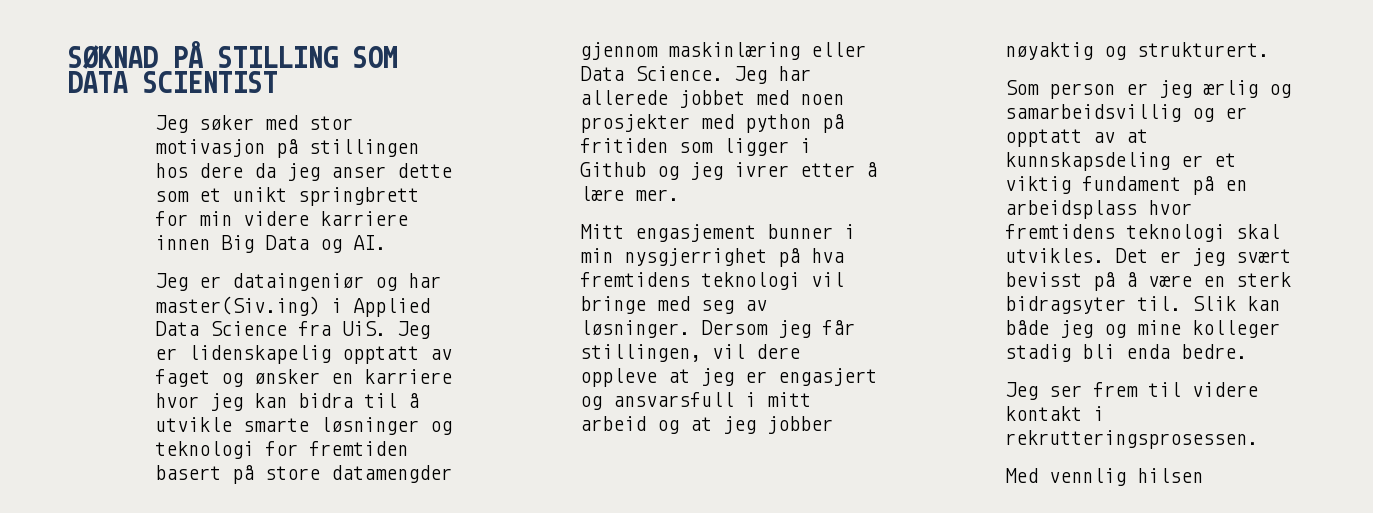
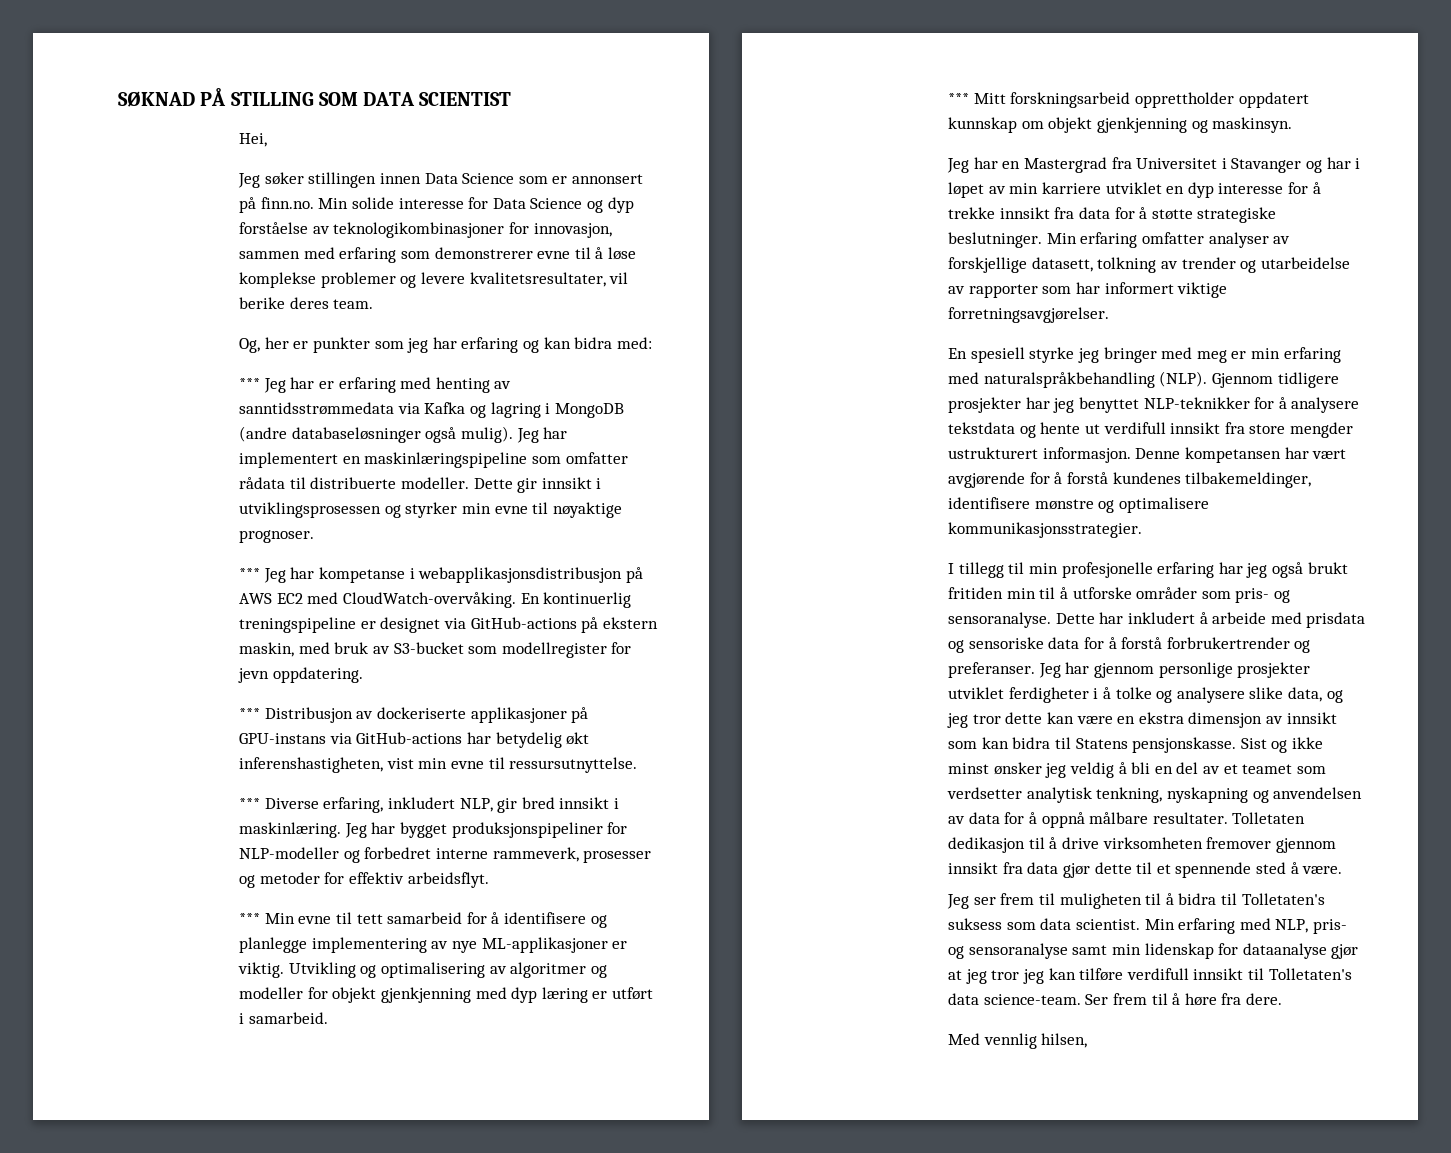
+ Hei,
- Jeg søker med stor motivasjon på stillingen hos dere da jeg anser dette som et unikt springbrett for min videre karriere innen Big Data og AI.
- Jeg er dataingeniør og har master(Siv.ing) i Applied Data Science fra UiS. Jeg er lidenskapelig opptatt av faget og ønsker en karriere hvor jeg kan bidra til å utvikle smarte løsninger og teknologi for fremtiden basert på store datamengder gjennom maskinlæring eller Data Science. Jeg har allerede jobbet med noen prosjekter med python på fritiden som ligger i Github og jeg ivrer etter å lære mer.
- Mitt engasjement bunner i min nysgjerrighet på hva fremtidens teknologi vil bringe med seg av løsninger. Dersom jeg får stillingen, vil dere oppleve at jeg er engasjert og ansvarsfull i mitt arbeid og at jeg jobber nøyaktig og strukturert.
- Som person er jeg ærlig og samarbeidsvillig og er opptatt av at kunnskapsdeling er et viktig fundament på en arbeidsplass hvor fremtidens teknologi skal utvikles. Det er jeg svært bevisst på å være en sterk bidragsyter til. Slik kan både jeg og mine kolleger stadig bli enda bedre.
- Jeg ser frem til videre kontakt i rekrutteringsprosessen.
+ Jeg søker stillingen innen Data Science som er annonsert på finn.no. Min solide interesse for Data Science og dyp forståelse av teknologikombinasjoner for innovasjon, sammen med erfaring som demonstrerer evne til å løse komplekse problemer og levere kvalitetsresultater, vil berike deres team.
+ Og, her er punkter som jeg har erfaring og kan bidra med:
+ *** Jeg har er erfaring med henting av sanntidsstrømmedata via Kafka og lagring i MongoDB (andre databaseløsninger også mulig). Jeg har implementert en maskinlæringspipeline som omfatter rådata til distribuerte modeller. Dette gir innsikt i utviklingsprosessen og styrker min evne til nøyaktige prognoser.
+ *** Jeg har kompetanse i webapplikasjonsdistribusjon på AWS EC2 med CloudWatch-overvåking. En kontinuerlig treningspipeline er designet via GitHub-actions på ekstern maskin, med bruk av S3-bucket som modellregister for jevn oppdatering.
+ *** Distribusjon av dockeriserte applikasjoner på GPU-instans via GitHub-actions har betydelig økt inferenshastigheten, vist min evne til ressursutnyttelse.
+ *** Diverse erfaring, inkludert NLP, gir bred innsikt i maskinlæring. Jeg har bygget produksjonspipeliner for NLP-modeller og forbedret interne rammeverk, prosesser og metoder for effektiv arbeidsflyt.
+ *** Min evne til tett samarbeid for å identifisere og planlegge implementering av nye ML-applikasjoner er viktig. Utvikling og optimalisering av algoritmer og modeller for objekt gjenkjenning med dyp læring er utført i samarbeid.
+ *** Mitt forskningsarbeid opprettholder oppdatert kunnskap om objekt gjenkjenning og maskinsyn.
+ Jeg har en Mastergrad fra Universitet i Stavanger og har i løpet av min karriere utviklet en dyp interesse for å trekke innsikt fra data for å støtte strategiske beslutninger. Min erfaring omfatter analyser av forskjellige datasett, tolkning av trender og utarbeidelse av rapporter som har informert viktige forretningsavgjørelser.
+ En spesiell styrke jeg bringer med meg er min erfaring med naturalspråkbehandling (NLP). Gjennom tidligere prosjekter har jeg benyttet NLP-teknikker for å analysere tekstdata og hente ut verdifull innsikt fra store mengder ustrukturert informasjon. Denne kompetansen har vært avgjørende for å forstå kundenes tilbakemeldinger, identifisere mønstre og optimalisere kommunikasjonsstrategier.
+ I tillegg til min profesjonelle erfaring har jeg også brukt fritiden min til å utforske områder som pris- og sensoranalyse. Dette har inkludert å arbeide med prisdata og sensoriske data for å forstå forbrukertrender og preferanser. Jeg har gjennom personlige prosjekter utviklet ferdigheter i å tolke og analysere slike data, og jeg tror dette kan være en ekstra dimensjon av innsikt som kan bidra til Statens pensjonskasse. Sist og ikke minst ønsker jeg veldig å bli en del av et teamet som verdsetter analytisk tenkning, nyskapning og anvendelsen av data for å oppnå målbare resultater. Tolletaten dedikasjon til å drive virksomheten fremover gjennom innsikt fra data gjør dette til et spennende sted å være.
+ Jeg ser frem til muligheten til å bidra til Tolletaten's suksess som data scientist. Min erfaring med NLP, pris- og sensoranalyse samt min lidenskap for dataanalyse gjør at jeg tror jeg kan tilføre verdifull innsikt til Tolletaten's data science-team. Ser frem til å høre fra dere.
- Med vennlig hilsen
+ Med vennlig hilsen,

